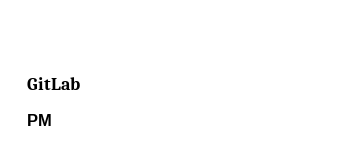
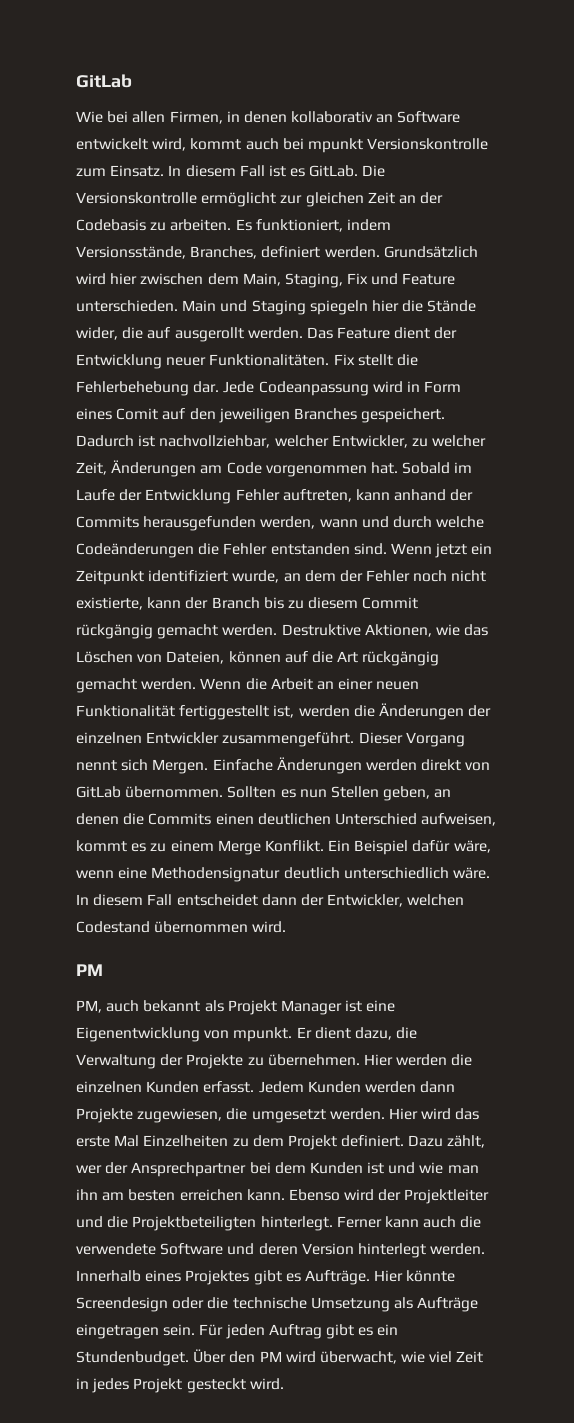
+ Wie bei allen Firmen, in denen kollaborativ an Software entwickelt wird, kommt auch bei mpunkt Versionskontrolle zum Einsatz. In diesem Fall ist es GitLab. Die Versionskontrolle ermöglicht zur gleichen Zeit an der Codebasis zu arbeiten. Es funktioniert, indem Versionsstände, Branches, definiert werden. Grundsätzlich wird hier zwischen dem Main, Staging, Fix und Feature unterschieden. Main und Staging spiegeln hier die Stände wider, die auf ausgerollt werden. Das Feature dient der Entwicklung neuer Funktionalitäten. Fix stellt die Fehlerbehebung dar. Jede Codeanpassung wird in Form eines Comit auf den jeweiligen Branches gespeichert. Dadurch ist nachvollziehbar, welcher Entwickler, zu welcher Zeit, Änderungen am Code vorgenommen hat. Sobald im Laufe der Entwicklung Fehler auftreten, kann anhand der Commits herausgefunden werden, wann und durch welche Codeänderungen die Fehler entstanden sind. Wenn jetzt ein Zeitpunkt identifiziert wurde, an dem der Fehler noch nicht existierte, kann der Branch bis zu diesem Commit rückgängig gemacht werden. Destruktive Aktionen, wie das Löschen von Dateien, können auf die Art rückgängig gemacht werden. Wenn die Arbeit an einer neuen Funktionalität fertiggestellt ist, werden die Änderungen der einzelnen Entwickler zusammengeführt. Dieser Vorgang nennt sich Mergen. Einfache Änderungen werden direkt von GitLab übernommen. Sollten es nun Stellen geben, an denen die Commits einen deutlichen Unterschied aufweisen, kommt es zu einem Merge Konflikt. Ein Beispiel dafür wäre, wenn eine Methodensignatur deutlich unterschiedlich wäre. In diesem Fall entscheidet dann der Entwickler, welchen Codestand übernommen wird.
  PM
+ PM, auch bekannt als Projekt Manager ist eine Eigenentwicklung von mpunkt. Er dient dazu, die Verwaltung der Projekte zu übernehmen. Hier werden die einzelnen Kunden erfasst. Jedem Kunden werden dann Projekte zugewiesen, die umgesetzt werden. Hier wird das erste Mal Einzelheiten zu dem Projekt definiert. Dazu zählt, wer der Ansprechpartner bei dem Kunden ist und wie man ihn am besten erreichen kann. Ebenso wird der Projektleiter und die Projektbeteiligten hinterlegt. Ferner kann auch die verwendete Software und deren Version hinterlegt werden. Innerhalb eines Projektes gibt es Aufträge. Hier könnte Screendesign oder die technische Umsetzung als Aufträge eingetragen sein. Für jeden Auftrag gibt es ein Stundenbudget. Über den PM wird überwacht, wie viel Zeit in jedes Projekt gesteckt wird.

